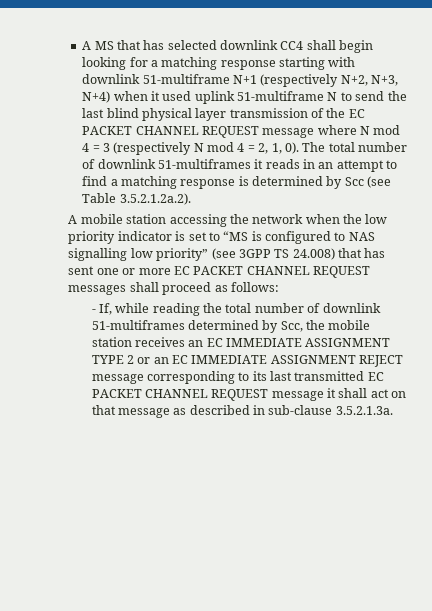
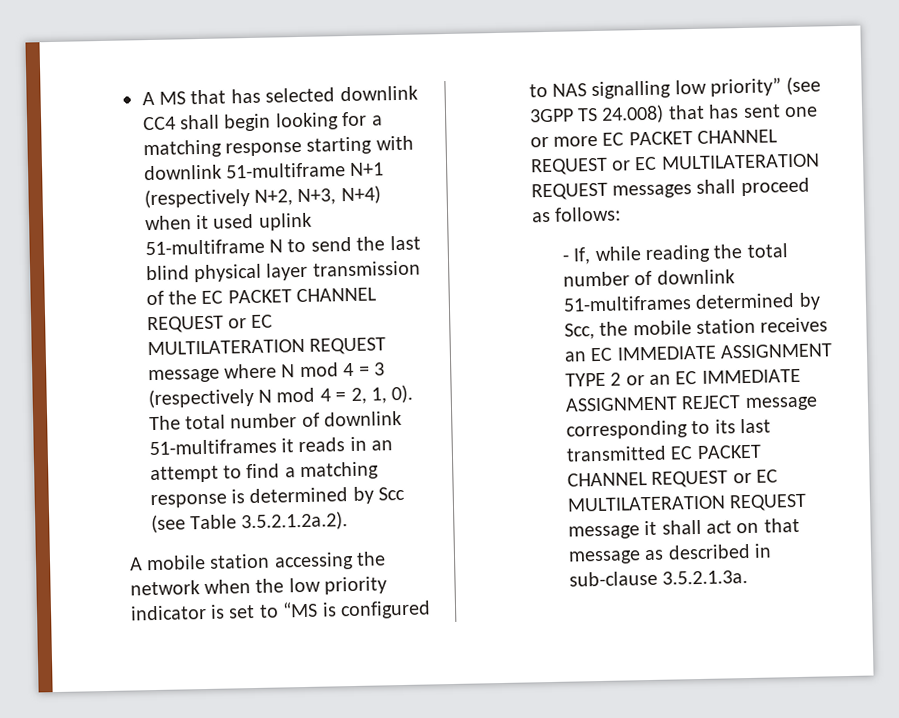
- A MS that has selected downlink CC4 shall begin looking for a matching response starting with downlink 51-multiframe N+1 (respectively N+2, N+3, N+4) when it used uplink 51-multiframe N to send the last blind physical layer transmission of the EC PACKET CHANNEL REQUEST message where N mod 4 = 3 (respectively N mod 4 = 2, 1, 0).
+ A MS that has selected downlink CC4 shall begin looking for a matching response starting with downlink 51-multiframe N+1 (respectively N+2, N+3, N+4) when it used uplink 51-multiframe N to send the last blind physical layer transmission of the EC PACKET CHANNEL REQUEST or EC MULTILATERATION REQUEST message where N mod 4 = 3 (respectively N mod 4 = 2, 1, 0).
- A mobile station accessing the network when the low priority indicator is set to “MS is configured to NAS signalling low priority” (see 3GPP TS 24.008) that has sent one or more EC PACKET CHANNEL REQUEST messages shall proceed as follows:
+ A mobile station accessing the network when the low priority indicator is set to “MS is configured to NAS signalling low priority” (see 3GPP TS 24.008) that has sent one or more EC PACKET CHANNEL REQUEST or EC MULTILATERATION REQUEST messages shall proceed as follows:
- - If, while reading the total number of downlink 51-multiframes determined by Scc, the mobile station receives an EC IMMEDIATE ASSIGNMENT TYPE 2 or an EC IMMEDIATE ASSIGNMENT REJECT message corresponding to its last transmitted EC PACKET CHANNEL REQUEST message it shall act on that message as described in sub-clause 3.5.2.1.3a.
+ - If, while reading the total number of downlink 51-multiframes determined by Scc, the mobile station receives an EC IMMEDIATE ASSIGNMENT TYPE 2 or an EC IMMEDIATE ASSIGNMENT REJECT message corresponding to its last transmitted EC PACKET CHANNEL REQUEST or EC MULTILATERATION REQUEST message it shall act on that message as described in sub-clause 3.5.2.1.3a.

